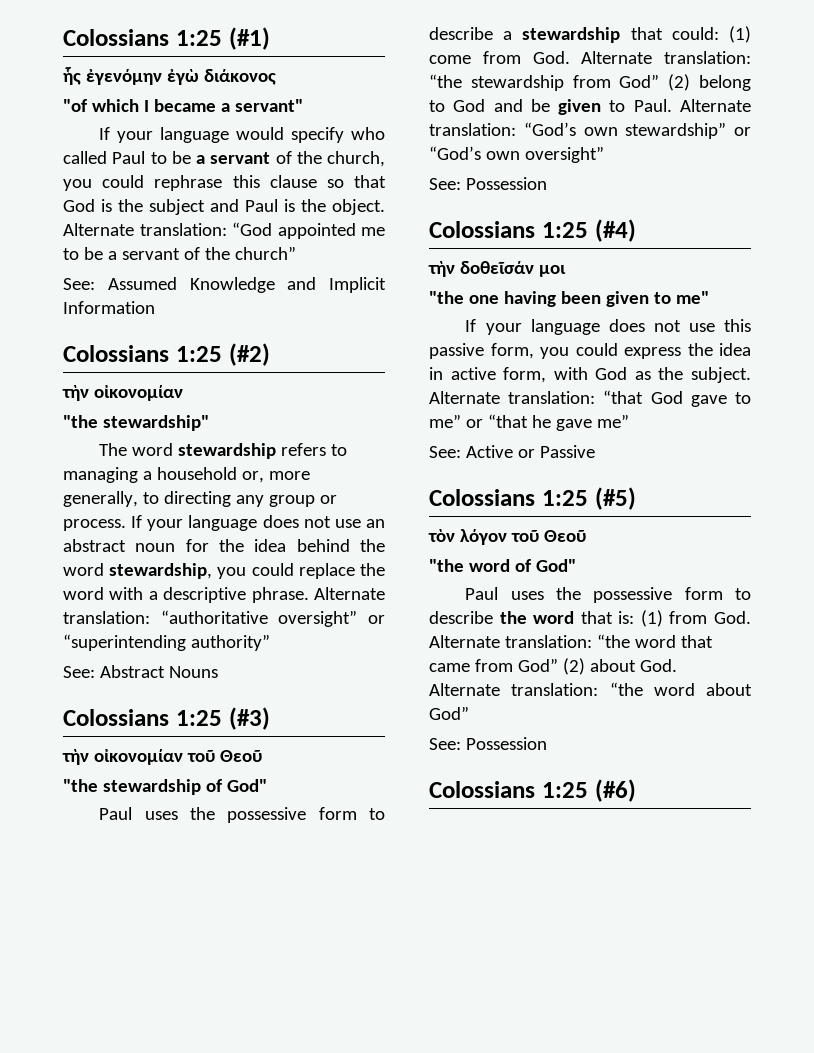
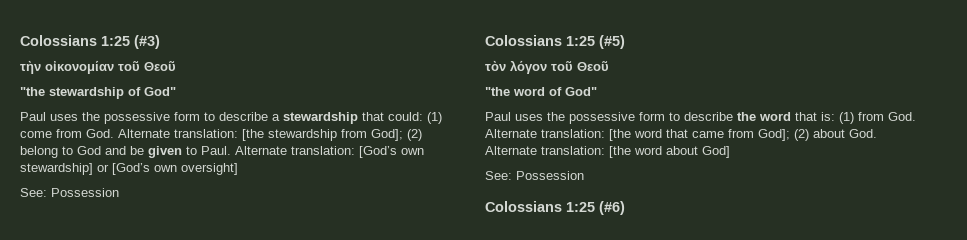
- Colossians 1:25 (#1)
- ἧς ἐγενόμην ἐγὼ διάκονος
- "of which I became a servant"
- If your language would specify who called Paul to be a servant of the church, you could rephrase this clause so that God is the subject and Paul is the object. Alternate translation: “God appointed me to be a servant of the church”
- See: Assumed Knowledge and Implicit Information
- Colossians 1:25 (#2)
- τὴν οἰκονομίαν
- "the stewardship"
- The word stewardship refers to managing a household or, more generally, to directing any group or process. If your language does not use an abstract noun for the idea behind the word stewardship, you could replace the word with a descriptive phrase. Alternate translation: “authoritative oversight” or “superintending authority”
- See: Abstract Nouns
- Paul uses the possessive form to describe a stewardship that could: (1) come from God. Alternate translation: “the stewardship from God” (2) belong to God and be given to Paul.
+ Paul uses the possessive form to describe a stewardship that could: (1) come from God. Alternate translation: [the stewardship from God]; (2) belong to God and be given to Paul.
- Alternate translation: “God’s own stewardship” or “God’s own oversight”
+ Alternate translation: [God’s own stewardship] or [God’s own oversight]
  See: Possession
- Colossians 1:25 (#4)
- τὴν δοθεῖσάν μοι
- "the one having been given to me"
- If your language does not use this passive form, you could express the idea in active form, with God as the subject. Alternate translation: “that God gave to me” or “that he gave me”
- See: Active or Passive
- Paul uses the possessive form to describe the word that is: (1) from God. Alternate translation: “the word that came from God” (2) about God. Alternate translation: “the word about God”
+ Paul uses the possessive form to describe the word that is: (1) from God. Alternate translation: [the word that came from God]; (2) about God. Alternate translation: [the word about God]

